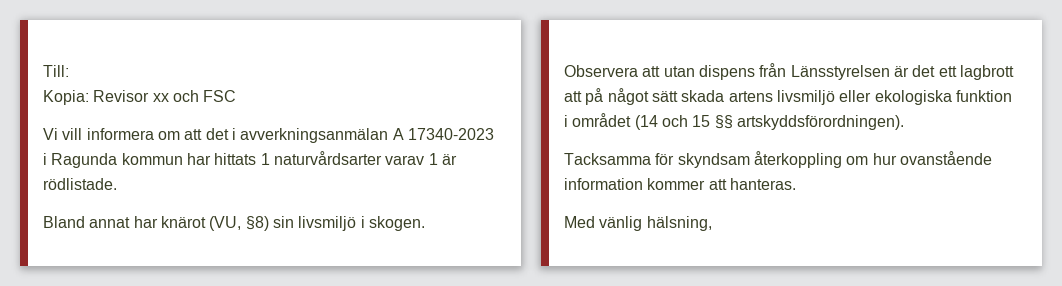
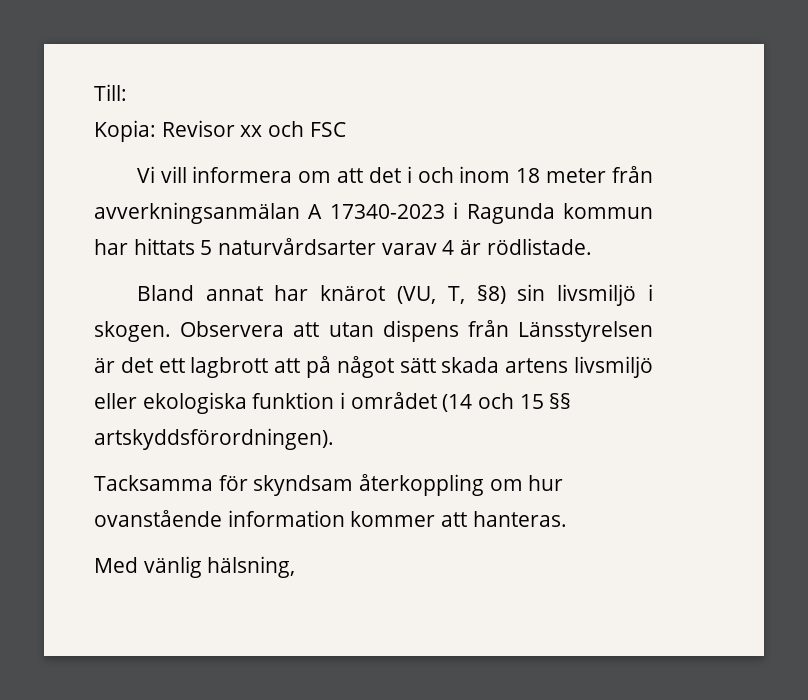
- Vi vill informera om att det i avverkningsanmälan A 17340-2023 i Ragunda kommun har hittats 1 naturvårdsarter varav 1 är rödlistade.
+ Vi vill informera om att det i och inom 18 meter från avverkningsanmälan A 17340-2023 i Ragunda kommun har hittats 5 naturvårdsarter varav 4 är rödlistade.
- Bland annat har knärot (VU, §8) sin livsmiljö i skogen.
+ Bland annat har knärot (VU, T, §8) sin livsmiljö i skogen.

